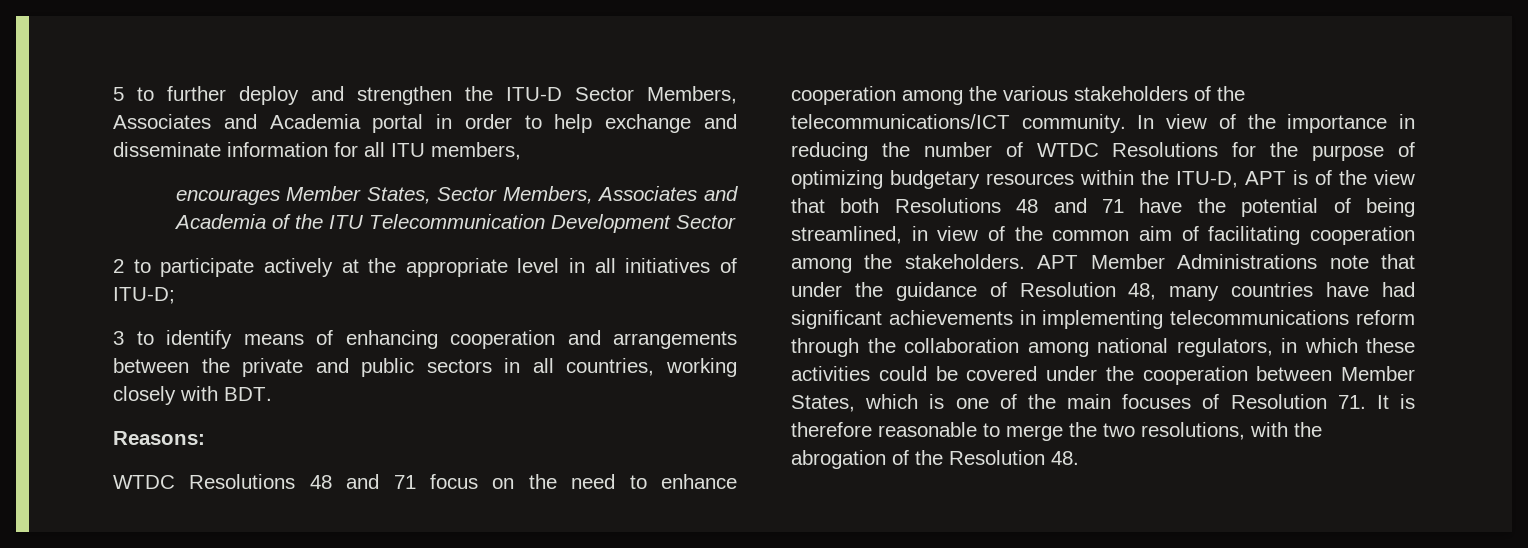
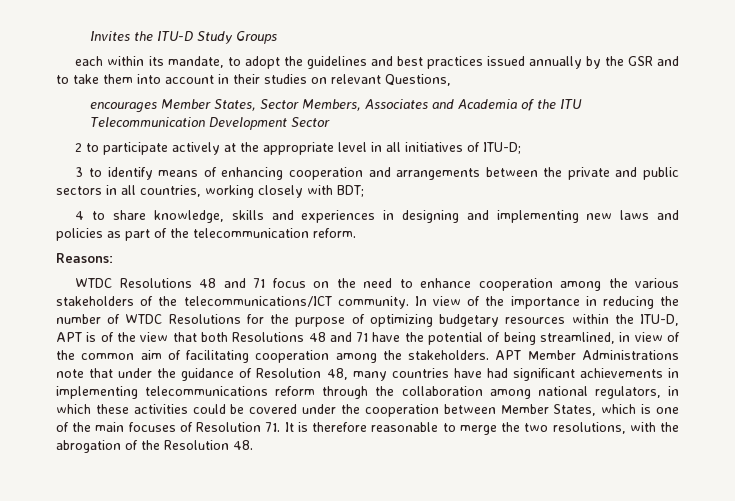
- 5 to further deploy and strengthen the ITU-D Sector Members, Associates and Academia portal in order to help exchange and disseminate information for all ITU members,
+ Invites the ITU-D Study Groups
+ each within its mandate, to adopt the guidelines and best practices issued annually by the GSR and to take them into account in their studies on relevant Questions,
- 3 to identify means of enhancing cooperation and arrangements between the private and public sectors in all countries, working closely with BDT.
+ 3 to identify means of enhancing cooperation and arrangements between the private and public sectors in all countries, working closely with BDT;
+ 4 to share knowledge, skills and experiences in designing and implementing new laws and policies as part of the telecommunication reform.

